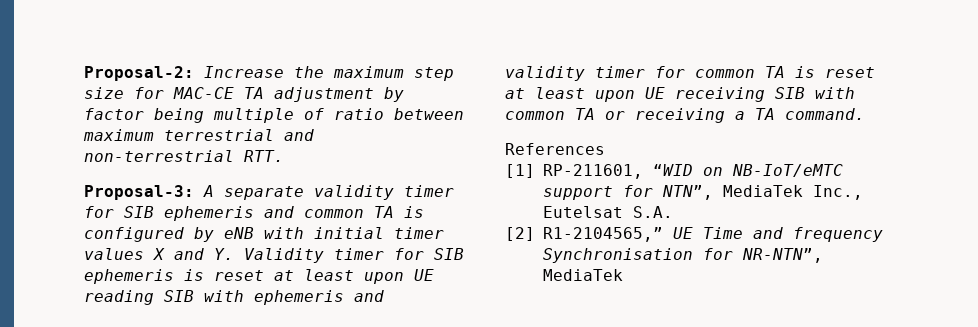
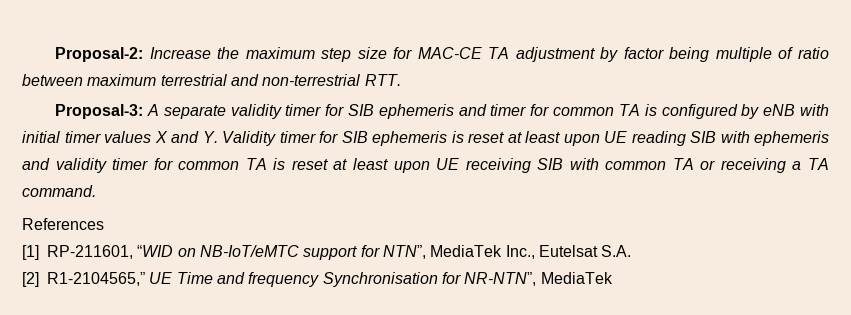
- Proposal-3: A separate validity timer for SIB ephemeris and common TA is configured by eNB with initial timer values X and Y. Validity timer for SIB ephemeris is reset at least upon UE reading SIB with ephemeris and validity timer for common TA is reset at least upon UE receiving SIB with common TA or receiving a TA command.
+ Proposal-3: A separate validity timer for SIB ephemeris and timer for common TA is configured by eNB with initial timer values X and Y. Validity timer for SIB ephemeris is reset at least upon UE reading SIB with ephemeris and validity timer for common TA is reset at least upon UE receiving SIB with common TA or receiving a TA command.

